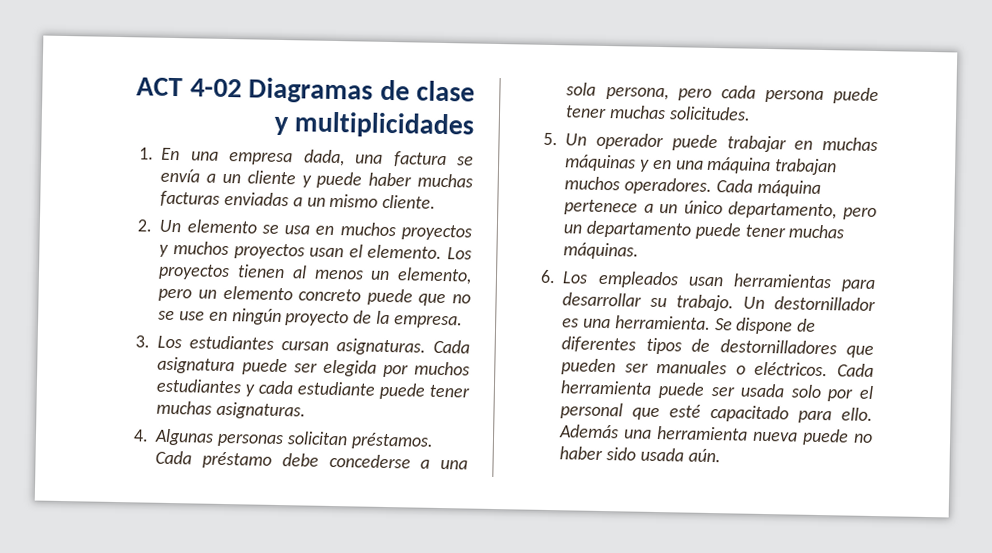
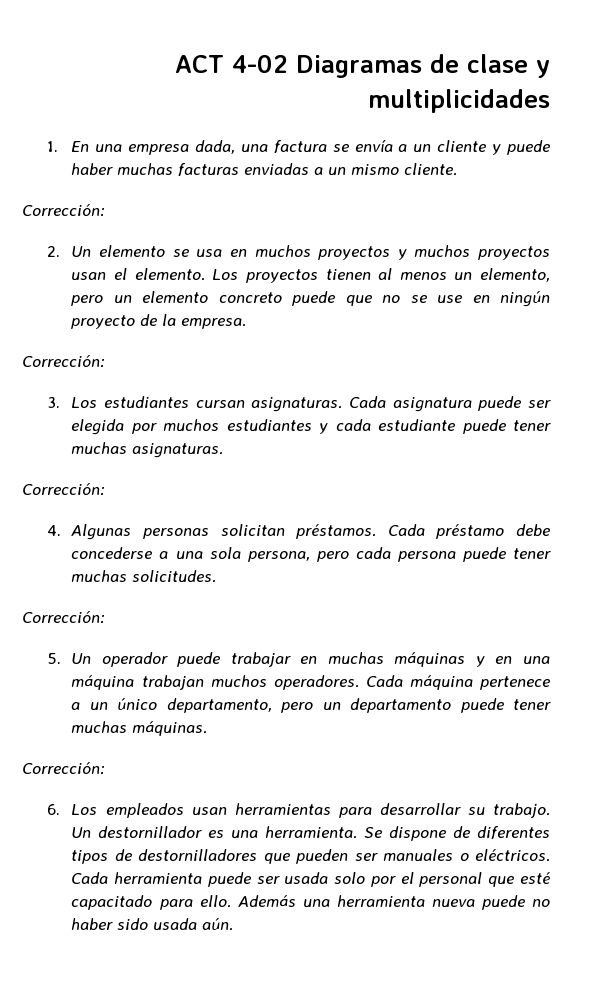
  1. En una empresa dada, una factura se envía a un cliente y puede haber muchas facturas enviadas a un mismo cliente.
+ Corrección:
  Los proyectos tienen al menos un elemento, pero un elemento concreto puede que no se use en ningún proyecto de la empresa.
+ Corrección:
  Cada asignatura puede ser elegida por muchos estudiantes y cada estudiante puede tener muchas asignaturas.
+ Corrección:
  Cada préstamo debe concederse a una sola persona, pero cada persona puede tener muchas solicitudes.
+ Corrección:
  Cada máquina pertenece a un único departamento, pero un departamento puede tener muchas máquinas.
+ Corrección:

